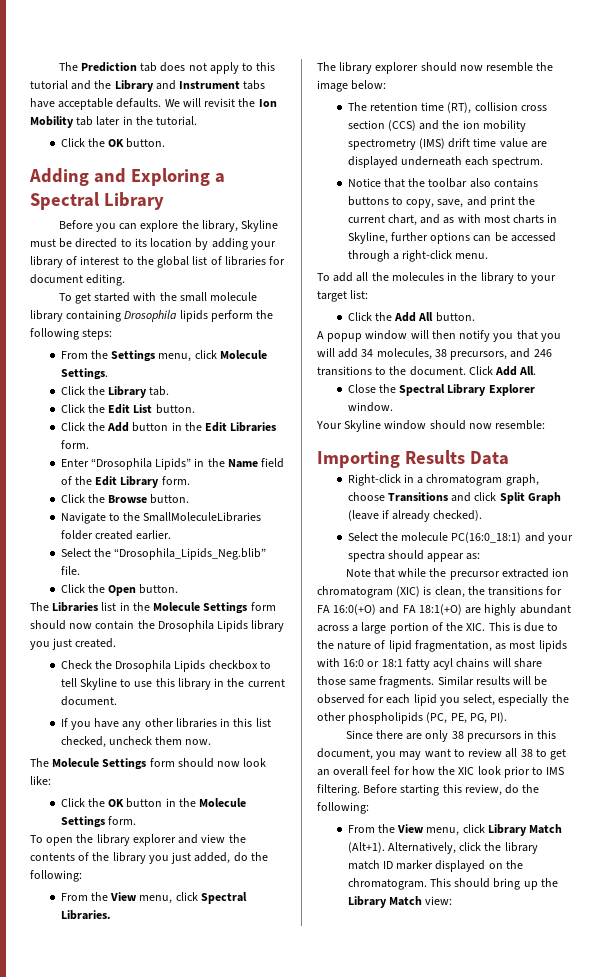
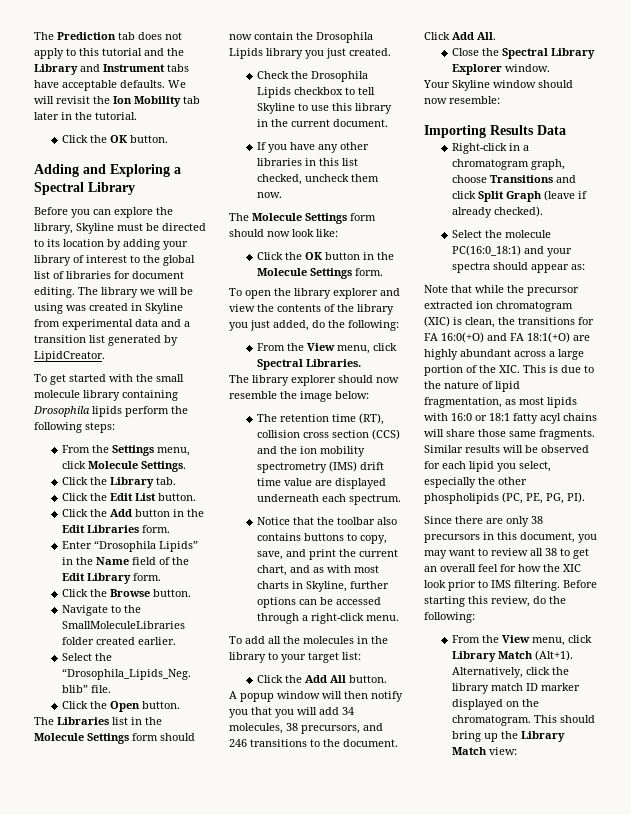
+ The library we will be using was created in Skyline from experimental data and a transition list generated by LipidCreator.

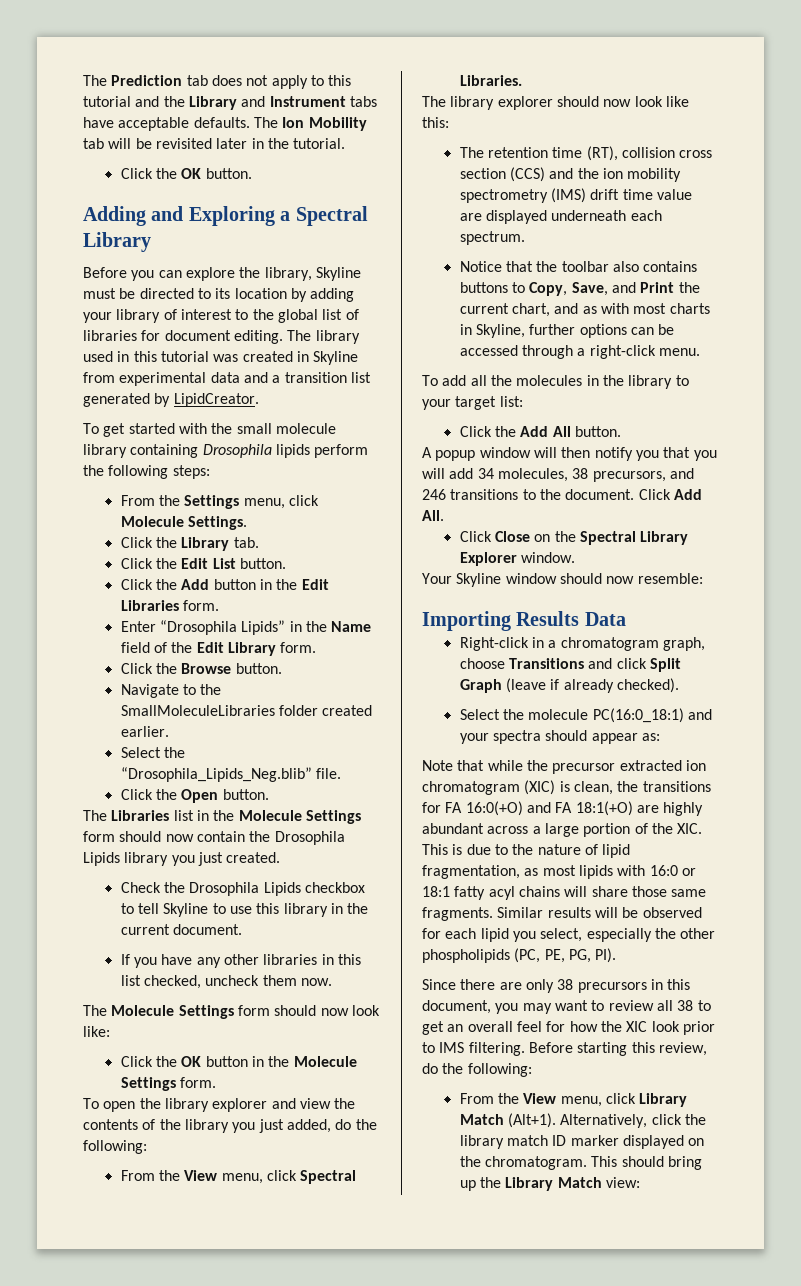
- We will revisit the Ion Mobility tab later in the tutorial.
+ The Ion Mobility tab will be revisited later in the tutorial.
- The library we will be using was created in Skyline from experimental data and a transition list generated by LipidCreator.
+ The library used in this tutorial was created in Skyline from experimental data and a transition list generated by LipidCreator.
- The library explorer should now resemble the image below:
+ The library explorer should now look like this:
- Notice that the toolbar also contains buttons to copy, save, and print the current chart, and as with most charts in Skyline, further options can be accessed through a right-click menu.
+ Notice that the toolbar also contains buttons to Copy, Save, and Print the current chart, and as with most charts in Skyline, further options can be accessed through a right-click menu.
- Close the Spectral Library Explorer window.
+ Click Close on the Spectral Library Explorer window.

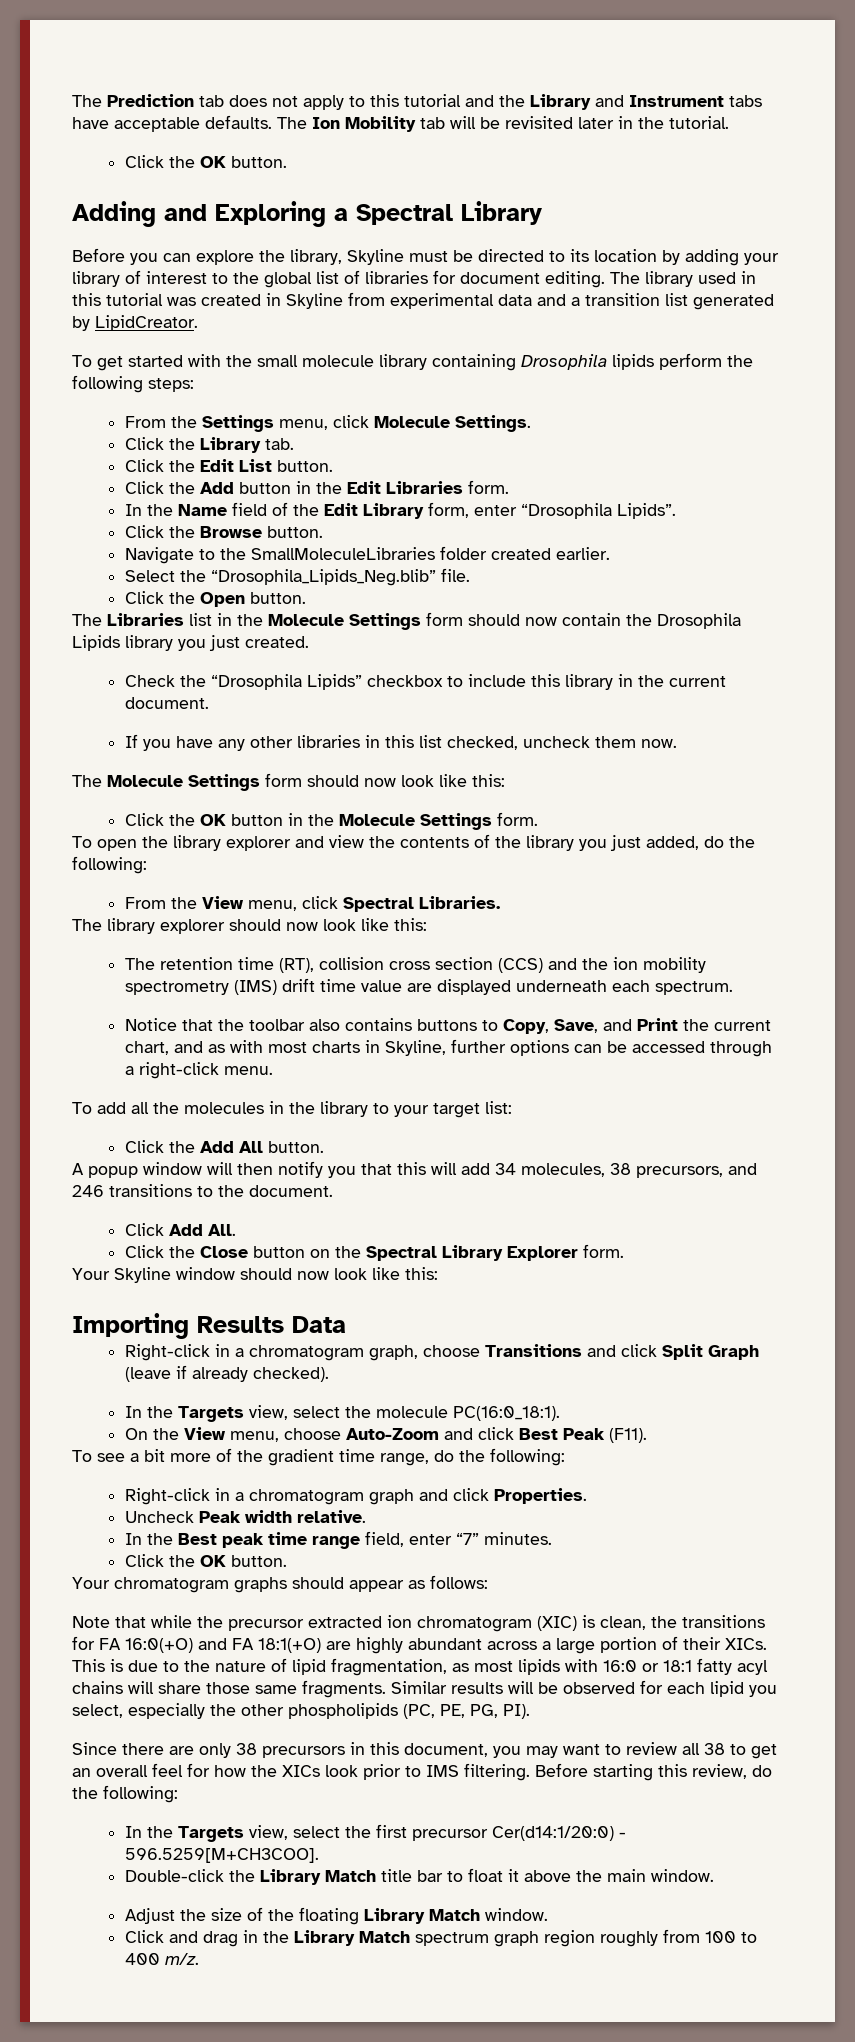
- Enter “Drosophila Lipids” in the Name field of the Edit Library form.
+ In the Name field of the Edit Library form, enter “Drosophila Lipids”.
- Check the Drosophila Lipids checkbox to tell Skyline to use this library in the current document.
+ Check the “Drosophila Lipids” checkbox to include this library in the current document.
- The Molecule Settings form should now look like:
+ The Molecule Settings form should now look like this:
- A popup window will then notify you that you will add 34 molecules, 38 precursors, and 246 transitions to the document. Click Add All.
+ A popup window will then notify you that this will add 34 molecules, 38 precursors, and 246 transitions to the document.
+ Click Add All.
- Click Close on the Spectral Library Explorer window.
+ Click the Close button on the Spectral Library Explorer form.
- Your Skyline window should now resemble:
+ Your Skyline window should now look like this:
- Select the molecule PC(16:0_18:1) and your spectra should appear as:
+ In the Targets view, select the molecule PC(16:0_18:1).
+ On the View menu, choose Auto-Zoom and click Best Peak (F11).
+ To see a bit more of the gradient time range, do the following:
+ Right-click in a chromatogram graph and click Properties.
+ Uncheck Peak width relative.
+ In the Best peak time range field, enter “7” minutes.
+ Click the OK button.
+ Your chromatogram graphs should appear as follows:
- Note that while the precursor extracted ion chromatogram (XIC) is clean, the transitions for FA 16:0(+O) and FA 18:1(+O) are highly abundant across a large portion of the XIC. This is due to the nature of lipid fragmentation, as most lipids with 16:0 or 18:1 fatty acyl chains will share those same fragments.
+ Note that while the precursor extracted ion chromatogram (XIC) is clean, the transitions for FA 16:0(+O) and FA 18:1(+O) are highly abundant across a large portion of their XICs. This is due to the nature of lipid fragmentation, as most lipids with 16:0 or 18:1 fatty acyl chains will share those same fragments.
- Since there are only 38 precursors in this document, you may want to review all 38 to get an overall feel for how the XIC look prior to IMS filtering.
+ Since there are only 38 precursors in this document, you may want to review all 38 to get an overall feel for how the XICs look prior to IMS filtering.
- From the View menu, click Library Match (Alt+1). Alternatively, click the library match ID marker displayed on the chromatogram. This should bring up the Library Match view:
+ In the Targets view, select the first precursor Cer(d14:1/20:0) - 596.5259[M+CH3COO].
+ Double-click the Library Match title bar to float it above the main window.
+ Adjust the size of the floating Library Match window.
+ Click and drag in the Library Match spectrum graph region roughly from 100 to 400 m/z.

